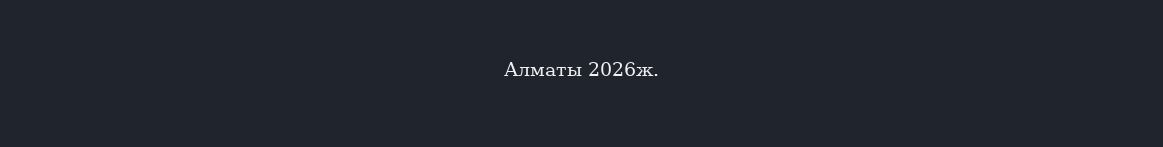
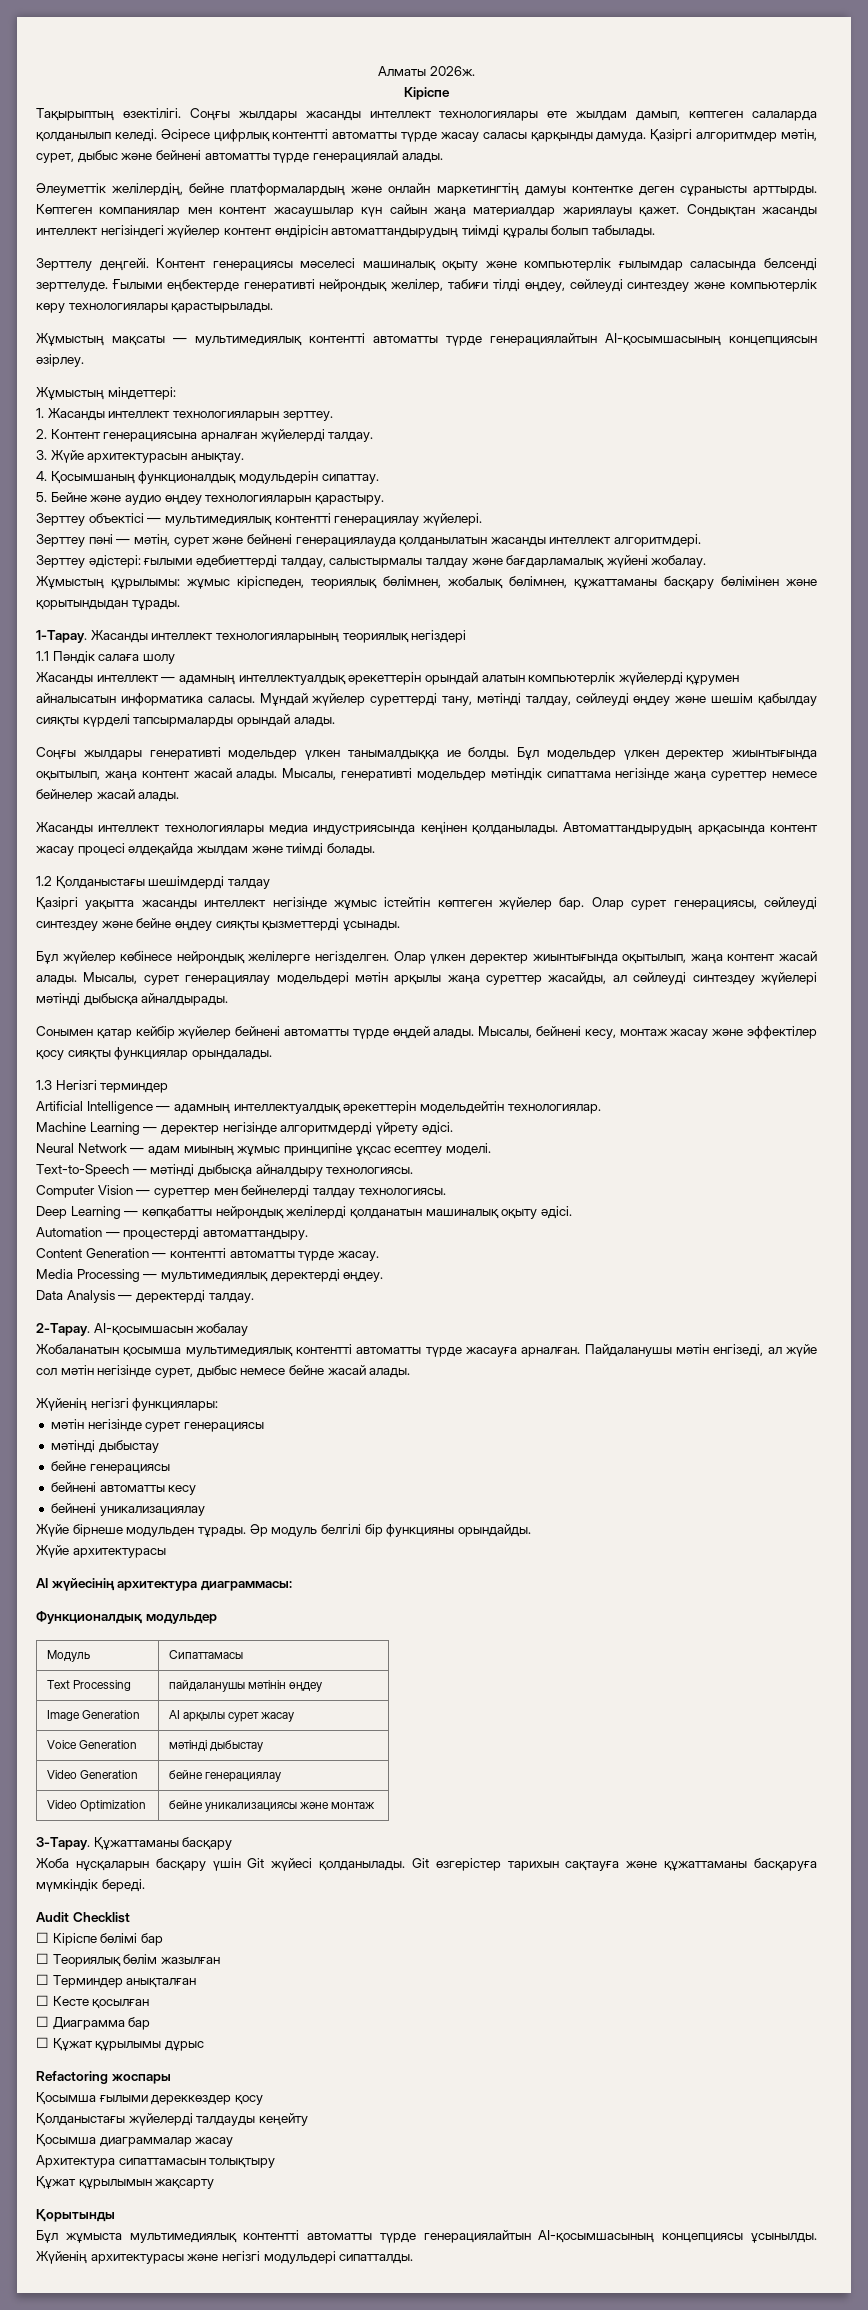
  Алматы 2026ж.
+ Кіріспе
+ Тақырыптың өзектілігі. Соңғы жылдары жасанды интеллект технологиялары өте жылдам дамып, көптеген салаларда қолданылып келеді. Әсіресе цифрлық контентті автоматты түрде жасау саласы қарқынды дамуда. Қазіргі алгоритмдер мәтін, сурет, дыбыс және бейнені автоматты түрде генерациялай алады.
+ Әлеуметтік желілердің, бейне платформалардың және онлайн маркетингтің дамуы контентке деген сұранысты арттырды. Көптеген компаниялар мен контент жасаушылар күн сайын жаңа материалдар жариялауы қажет. Сондықтан жасанды интеллект негізіндегі жүйелер контент өндірісін автоматтандырудың тиімді құралы болып табылады.
+ Зерттелу деңгейі. Контент генерациясы мәселесі машиналық оқыту және компьютерлік ғылымдар саласында белсенді зерттелуде. Ғылыми еңбектерде генеративті нейрондық желілер, табиғи тілді өңдеу, сөйлеуді синтездеу және компьютерлік көру технологиялары қарастырылады.
+ Жұмыстың мақсаты — мультимедиялық контентті автоматты түрде генерациялайтын AI-қосымшасының концепциясын әзірлеу.
+ Жұмыстың міндеттері:
+ 1. Жасанды интеллект технологияларын зерттеу.
+ 2. Контент генерациясына арналған жүйелерді талдау.
+ 3. Жүйе архитектурасын анықтау.
+ 4. Қосымшаның функционалдық модульдерін сипаттау.
+ 5. Бейне және аудио өңдеу технологияларын қарастыру.
+ Зерттеу объектісі — мультимедиялық контентті генерациялау жүйелері.
+ Зерттеу пәні — мәтін, сурет және бейнені генерациялауда қолданылатын жасанды интеллект алгоритмдері.
+ Зерттеу әдістері: ғылыми әдебиеттерді талдау, салыстырмалы талдау және бағдарламалық жүйені жобалау.
+ Жұмыстың құрылымы: жұмыс кіріспеден, теориялық бөлімнен, жобалық бөлімнен, құжаттаманы басқару бөлімінен және қорытындыдан тұрады.
+ 1-Тарау. Жасанды интеллект технологияларының теориялық негіздері
+ 1.1 Пәндік салаға шолу
+ Жасанды интеллект — адамның интеллектуалдық әрекеттерін орындай алатын компьютерлік жүйелерді құрумен айналысатын информатика саласы. Мұндай жүйелер суреттерді тану, мәтінді талдау, сөйлеуді өңдеу және шешім қабылдау сияқты күрделі тапсырмаларды орындай алады.
+ Соңғы жылдары генеративті модельдер үлкен танымалдыққа ие болды. Бұл модельдер үлкен деректер жиынтығында оқытылып, жаңа контент жасай алады. Мысалы, генеративті модельдер мәтіндік сипаттама негізінде жаңа суреттер немесе бейнелер жасай алады.
+ Жасанды интеллект технологиялары медиа индустриясында кеңінен қолданылады. Автоматтандырудың арқасында контент жасау процесі әлдеқайда жылдам және тиімді болады.
+ 1.2 Қолданыстағы шешімдерді талдау
+ Қазіргі уақытта жасанды интеллект негізінде жұмыс істейтін көптеген жүйелер бар. Олар сурет генерациясы, сөйлеуді синтездеу және бейне өңдеу сияқты қызметтерді ұсынады.
+ Бұл жүйелер көбінесе нейрондық желілерге негізделген. Олар үлкен деректер жиынтығында оқытылып, жаңа контент жасай алады. Мысалы, сурет генерациялау модельдері мәтін арқылы жаңа суреттер жасайды, ал сөйлеуді синтездеу жүйелері мәтінді дыбысқа айналдырады.
+ Сонымен қатар кейбір жүйелер бейнені автоматты түрде өңдей алады. Мысалы, бейнені кесу, монтаж жасау және эффектілер қосу сияқты функциялар орындалады.
+ 1.3 Негізгі терминдер
+ Artificial Intelligence — адамның интеллектуалдық әрекеттерін модельдейтін технологиялар.
+ Machine Learning — деректер негізінде алгоритмдерді үйрету әдісі.
+ Neural Network — адам миының жұмыс принципіне ұқсас есептеу моделі.
+ Text-to-Speech — мәтінді дыбысқа айналдыру технологиясы.
+ Computer Vision — суреттер мен бейнелерді талдау технологиясы.
+ Deep Learning — көпқабатты нейрондық желілерді қолданатын машиналық оқыту әдісі.
+ Automation — процестерді автоматтандыру.
+ Content Generation — контентті автоматты түрде жасау.
+ Media Processing — мультимедиялық деректерді өңдеу.
+ Data Analysis — деректерді талдау.
+ 2-Тарау. AI-қосымшасын жобалау
+ Жобаланатын қосымша мультимедиялық контентті автоматты түрде жасауға арналған. Пайдаланушы мәтін енгізеді, ал жүйе сол мәтін негізінде сурет, дыбыс немесе бейне жасай алады.
+ Жүйенің негізгі функциялары:
+ мәтін негізінде сурет генерациясы
+ мәтінді дыбыстау
+ бейне генерациясы
+ бейнені автоматты кесу
+ бейнені уникализациялау
+ Жүйе бірнеше модульден тұрады. Әр модуль белгілі бір функцияны орындайды.
+ Жүйе архитектурасы
+ AI жүйесінің архитектура диаграммасы:
+ Функционалдық модульдер
+ Модуль | Сипаттамасы
+ Text Processing | пайдаланушы мәтінін өңдеу
+ Image Generation | AI арқылы сурет жасау
+ Voice Generation | мәтінді дыбыстау
+ Video Generation | бейне генерациялау
+ Video Optimization | бейне уникализациясы және монтаж
+ 3-Тарау. Құжаттаманы басқару
+ Жоба нұсқаларын басқару үшін Git жүйесі қолданылады. Git өзгерістер тарихын сақтауға және құжаттаманы басқаруға мүмкіндік береді.
+ Audit Checklist
+ ☐ Кіріспе бөлімі бар
+ ☐ Теориялық бөлім жазылған
+ ☐ Терминдер анықталған
+ ☐ Кесте қосылған
+ ☐ Диаграмма бар
+ ☐ Құжат құрылымы дұрыс
+ Refactoring жоспары
+ Қосымша ғылыми дереккөздер қосу
+ Қолданыстағы жүйелерді талдауды кеңейту
+ Қосымша диаграммалар жасау
+ Архитектура сипаттамасын толықтыру
+ Құжат құрылымын жақсарту
+ Қорытынды
+ Бұл жұмыста мультимедиялық контентті автоматты түрде генерациялайтын AI-қосымшасының концепциясы ұсынылды. Жүйенің архитектурасы және негізгі модульдері сипатталды.

